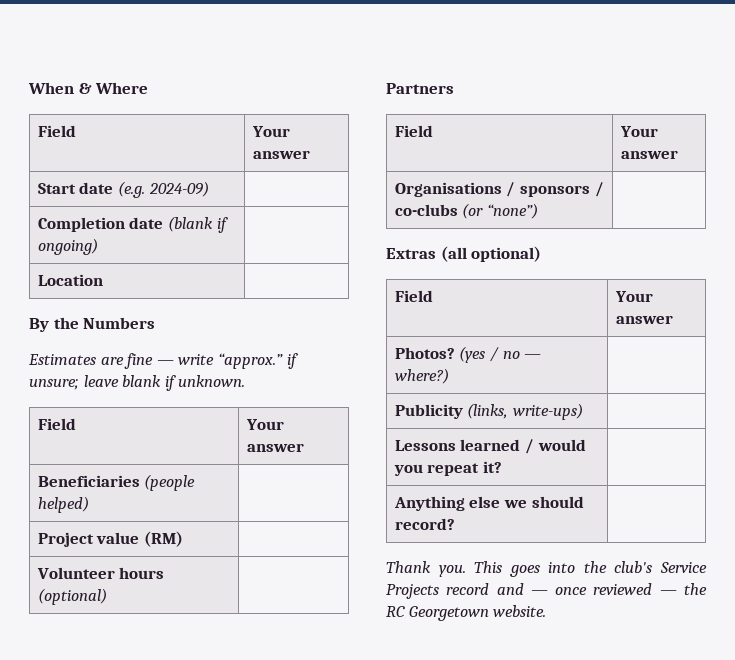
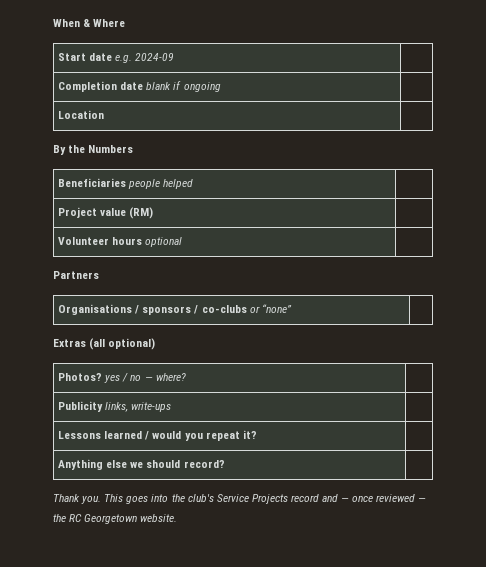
  When & Where
- Field | Your answer
- Start date (e.g. 2024-09) |
+ Start date e.g. 2024-09 |
- Completion date (blank if ongoing) |
+ Completion date blank if ongoing |
- Estimates are fine — write “approx.” if unsure; leave blank if unknown.
- Field | Your answer
- Beneficiaries (people helped) |
+ Beneficiaries people helped |
- Volunteer hours (optional) |
+ Volunteer hours optional |
  Partners
- Field | Your answer
- Organisations / sponsors / co-clubs (or “none”) |
+ Organisations / sponsors / co-clubs or “none” |
  Extras (all optional)
- Field | Your answer
- Photos? (yes / no — where?) |
+ Photos? yes / no — where? |
- Publicity (links, write-ups) |
+ Publicity links, write-ups |

